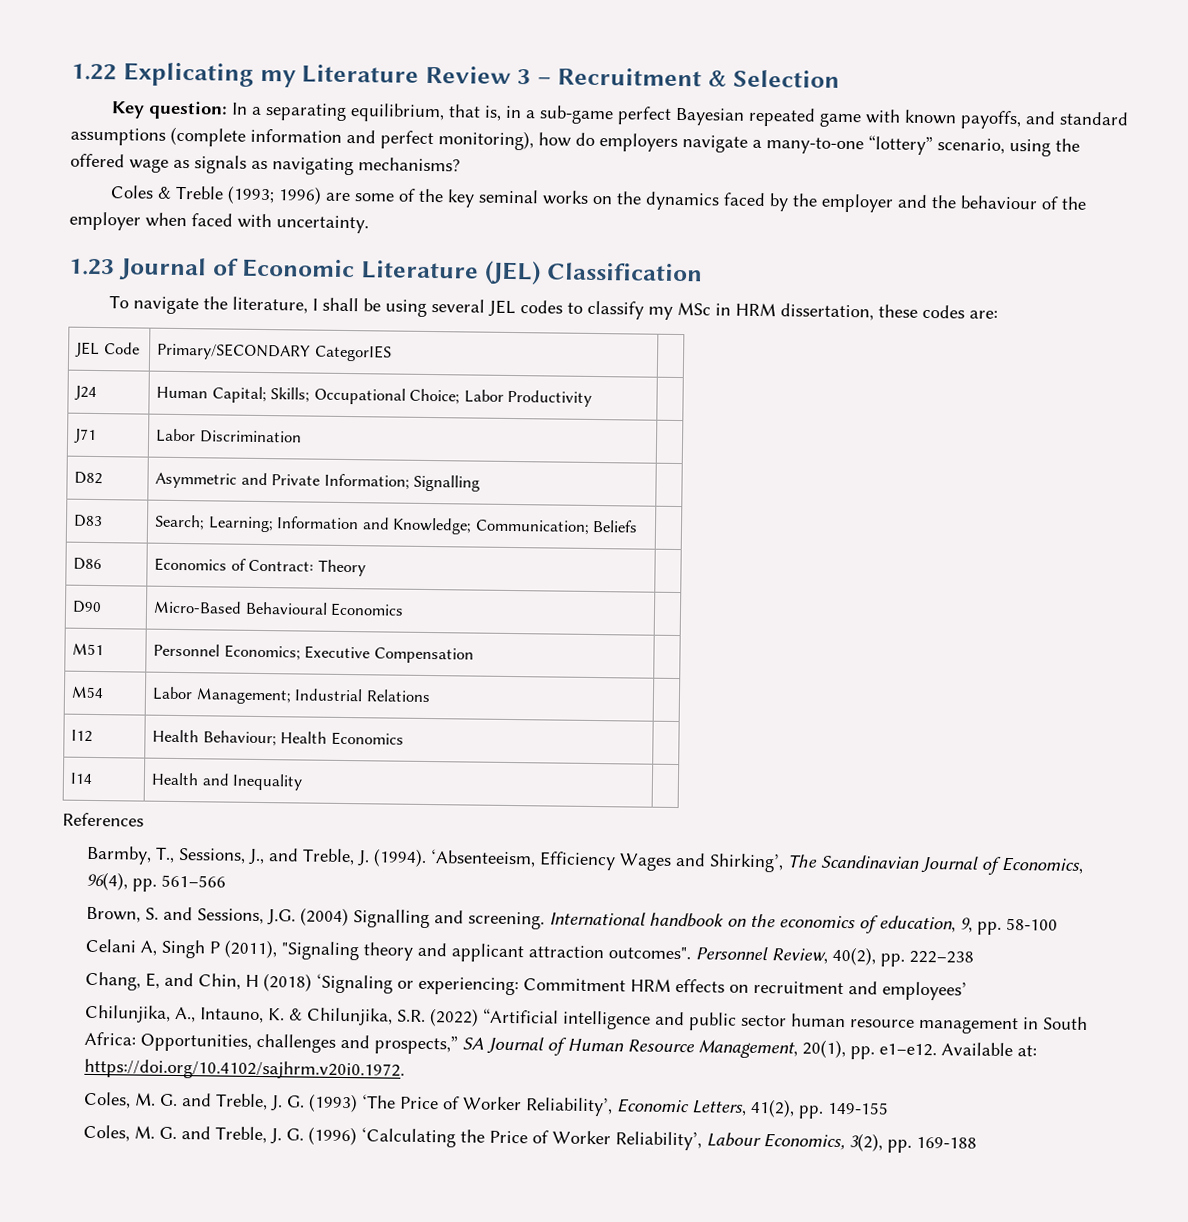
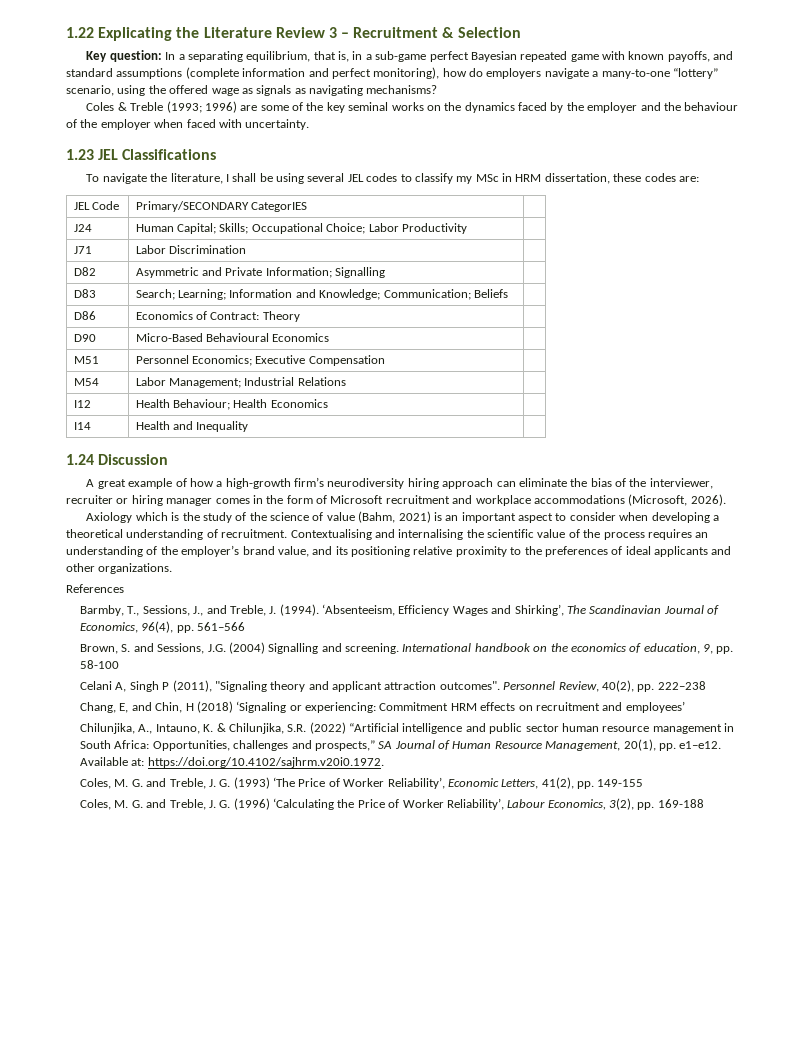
- 1.22 Explicating my Literature Review 3 – Recruitment & Selection
+ 1.22 Explicating the Literature Review 3 – Recruitment & Selection
- 1.23 Journal of Economic Literature (JEL) Classification
+ 1.23 JEL Classifications
+ 1.24 Discussion
+ A great example of how a high-growth firm’s neurodiversity hiring approach can eliminate the bias of the interviewer, recruiter or hiring manager comes in the form of Microsoft recruitment and workplace accommodations (Microsoft, 2026).
+ Axiology which is the study of the science of value (Bahm, 2021) is an important aspect to consider when developing a theoretical understanding of recruitment. Contextualising and internalising the scientific value of the process requires an understanding of the employer’s brand value, and its positioning relative proximity to the preferences of ideal applicants and other organizations.

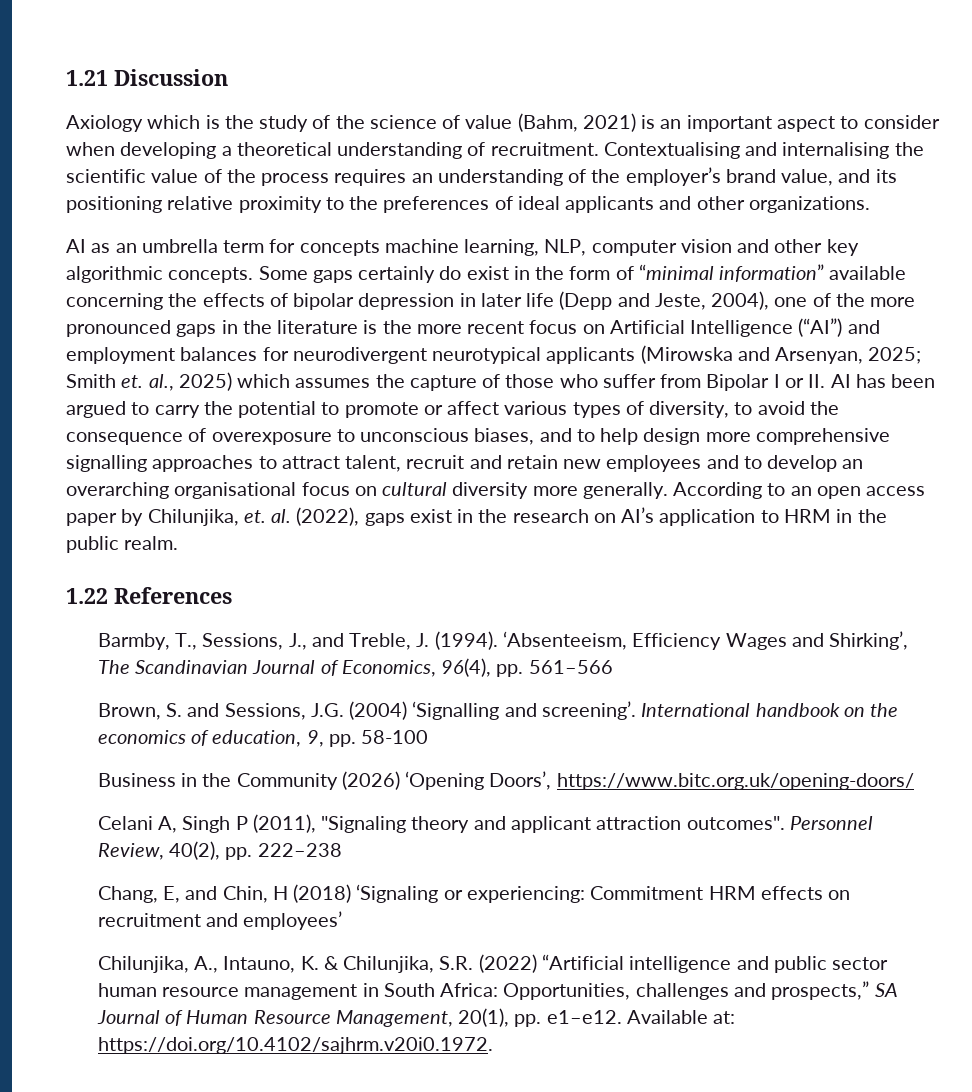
- 1.22 Explicating the Literature Review 3 – Recruitment & Selection
- Key question: In a separating equilibrium, that is, in a sub-game perfect Bayesian repeated game with known payoffs, and standard assumptions (complete information and perfect monitoring), how do employers navigate a many-to-one “lottery” scenario, using the offered wage as signals as navigating mechanisms?
- Coles & Treble (1993; 1996) are some of the key seminal works on the dynamics faced by the employer and the behaviour of the employer when faced with uncertainty.
- 1.23 JEL Classifications
- To navigate the literature, I shall be using several JEL codes to classify my MSc in HRM dissertation, these codes are:
- JEL Code | Primary/SECONDARY CategorIES |
- J24 | Human Capital; Skills; Occupational Choice; Labor Productivity |
- J71 | Labor Discrimination |
- D82 | Asymmetric and Private Information; Signalling |
- D83 | Search; Learning; Information and Knowledge; Communication; Beliefs |
- D86 | Economics of Contract: Theory |
- D90 | Micro-Based Behavioural Economics |
- M51 | Personnel Economics; Executive Compensation |
- M54 | Labor Management; Industrial Relations |
- I12 | Health Behaviour; Health Economics |
- I14 | Health and Inequality |
- 1.24 Discussion
- A great example of how a high-growth firm’s neurodiversity hiring approach can eliminate the bias of the interviewer, recruiter or hiring manager comes in the form of Microsoft recruitment and workplace accommodations (Microsoft, 2026).
+ 1.21 Discussion
- References
+ AI as an umbrella term for concepts machine learning, NLP, computer vision and other key algorithmic concepts. Some gaps certainly do exist in the form of “minimal information” available concerning the effects of bipolar depression in later life (Depp and Jeste, 2004), one of the more pronounced gaps in the literature is the more recent focus on Artificial Intelligence (“AI”) and employment balances for neurodivergent neurotypical applicants (Mirowska and Arsenyan, 2025; Smith et. al., 2025) which assumes the capture of those who suffer from Bipolar I or II. AI has been argued to carry the potential to promote or affect various types of diversity, to avoid the consequence of overexposure to unconscious biases, and to help design more comprehensive signalling approaches to attract talent, recruit and retain new employees and to develop an overarching organisational focus on cultural diversity more generally. According to an open access paper by Chilunjika, et. al. (2022), gaps exist in the research on AI’s application to HRM in the public realm.
+ 1.22 References
- Brown, S. and Sessions, J.G. (2004) Signalling and screening.
+ Brown, S. and Sessions, J.G. (2004) ‘Signalling and screening’.
+ Business in the Community (2026) ‘Opening Doors’, https://www.bitc.org.uk/opening-doors/
- Coles, M. G. and Treble, J. G. (1993) ‘The Price of Worker Reliability’, Economic Letters, 41(2), pp. 149-155
- Coles, M. G. and Treble, J. G. (1996) ‘Calculating the Price of Worker Reliability’, Labour Economics, 3(2), pp. 169-188

